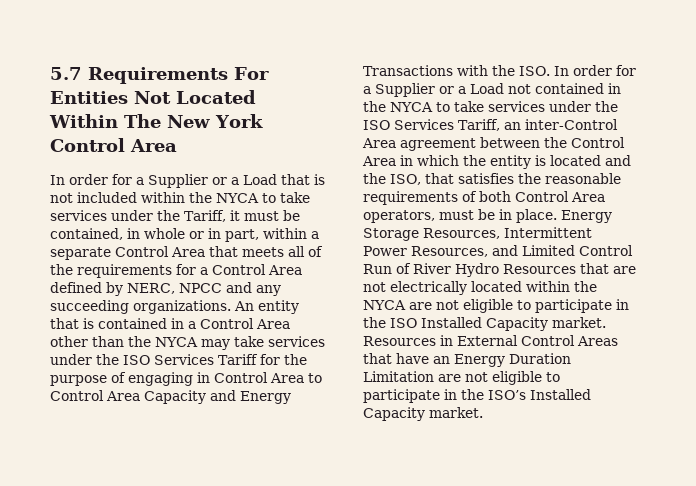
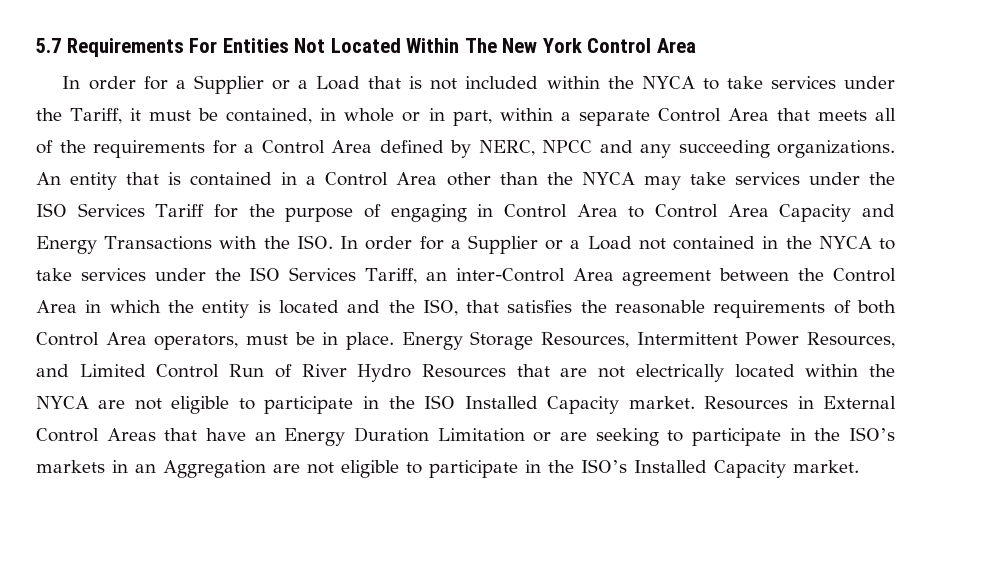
- Resources in External Control Areas that have an Energy Duration Limitation are not eligible to participate in the ISO’s Installed Capacity market.
+ Resources in External Control Areas that have an Energy Duration Limitation or are seeking to participate in the ISO’s markets in an Aggregation are not eligible to participate in the ISO’s Installed Capacity market.

